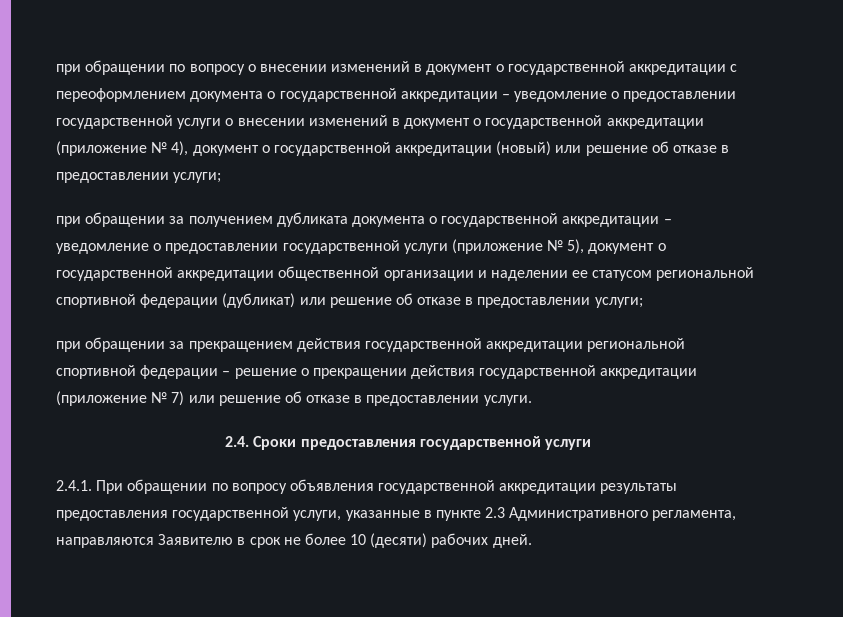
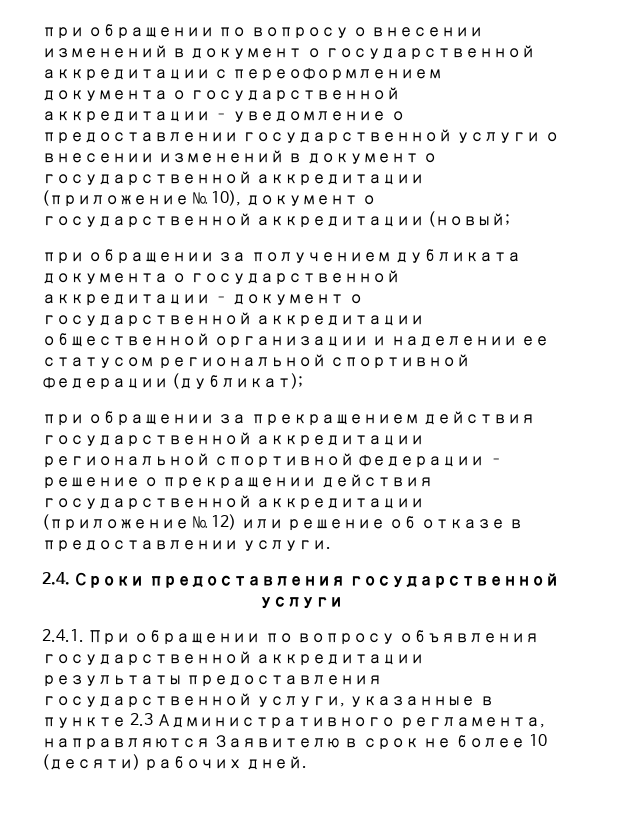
- при обращении по вопросу о внесении изменений в документ о государственной аккредитации с переоформлением документа о государственной аккредитации – уведомление о предоставлении государственной услуги о внесении изменений в документ о государственной аккредитации (приложение № 4), документ о государственной аккредитации (новый) или решение об отказе в предоставлении услуги;
+ при обращении по вопросу о внесении изменений в документ о государственной аккредитации с переоформлением документа о государственной аккредитации – уведомление о предоставлении государственной услуги о внесении изменений в документ о государственной аккредитации (приложение № 10), документ о государственной аккредитации (новый;
- при обращении за получением дубликата документа о государственной аккредитации – уведомление о предоставлении государственной услуги (приложение № 5), документ о государственной аккредитации общественной организации и наделении ее статусом региональной спортивной федерации (дубликат) или решение об отказе в предоставлении услуги;
+ при обращении за получением дубликата документа о государственной аккредитации – документ о государственной аккредитации общественной организации и наделении ее статусом региональной спортивной федерации (дубликат);
- при обращении за прекращением действия государственной аккредитации региональной спортивной федерации – решение о прекращении действия государственной аккредитации (приложение № 7) или решение об отказе в предоставлении услуги.
+ при обращении за прекращением действия государственной аккредитации региональной спортивной федерации – решение о прекращении действия государственной аккредитации (приложение № 12) или решение об отказе в предоставлении услуги.

